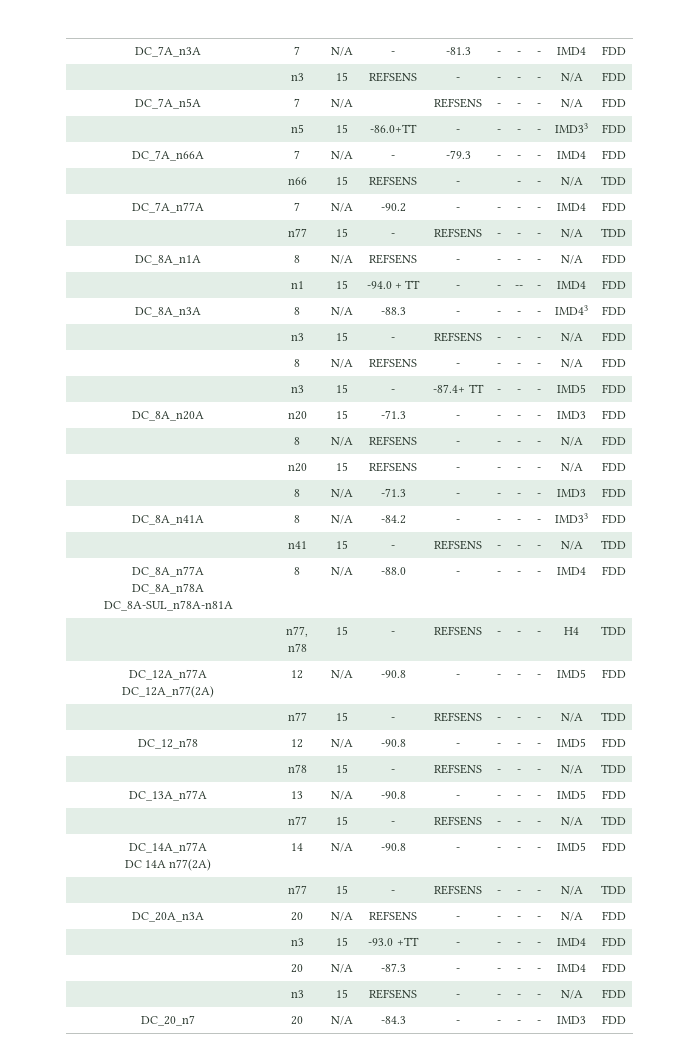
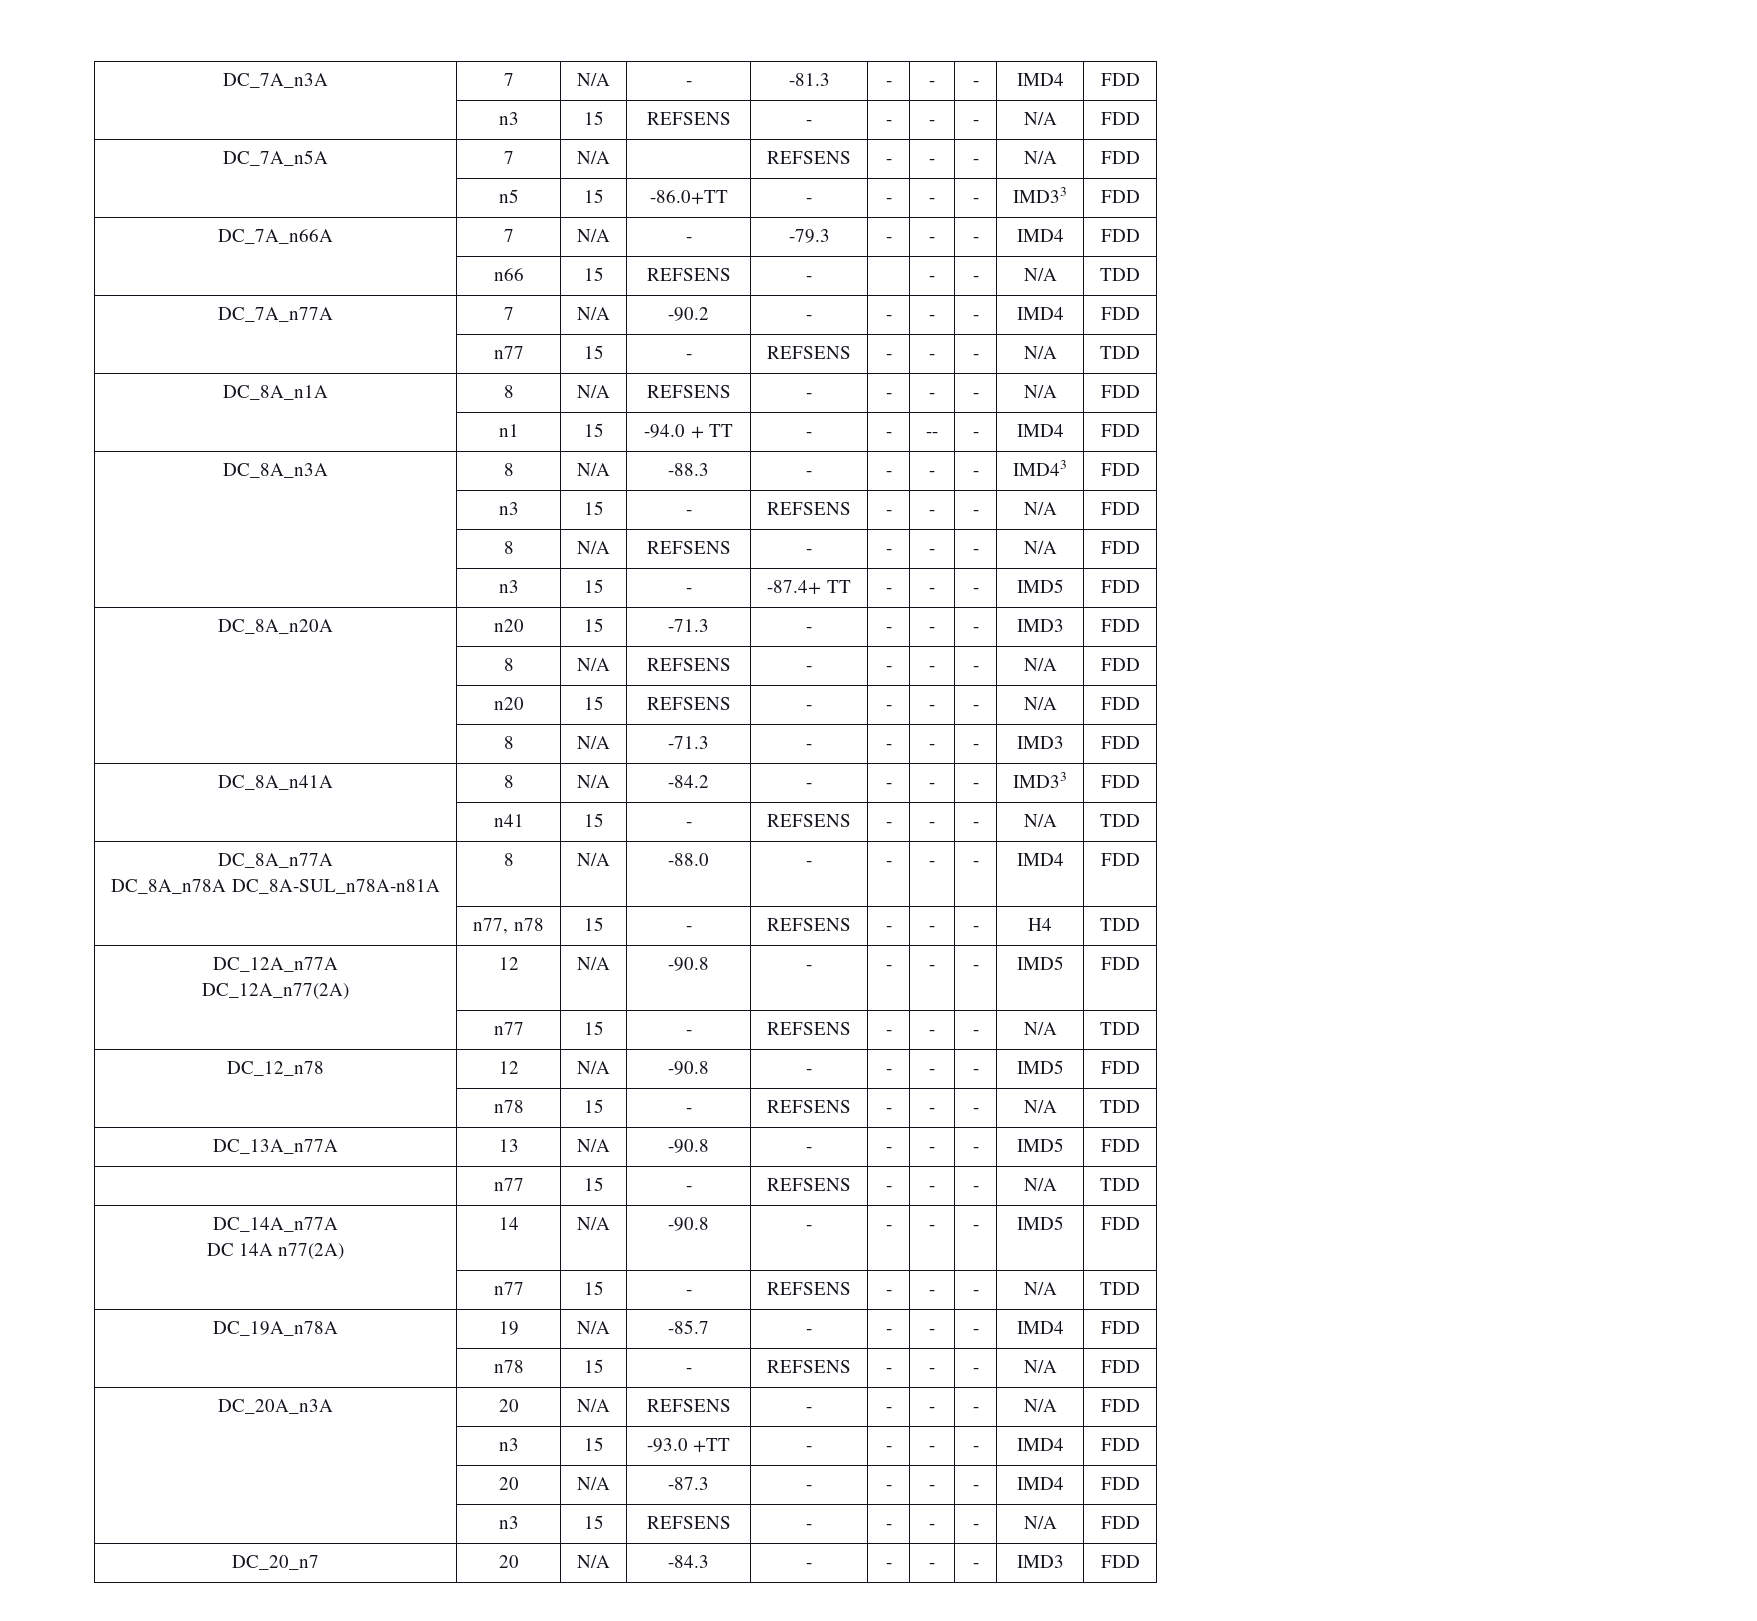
+ DC_19A_n78A | 19 | N/A | -85.7 | - | - | - | - | IMD4 | FDD
+ | n78 | 15 | - | REFSENS | - | - | - | N/A | FDD

